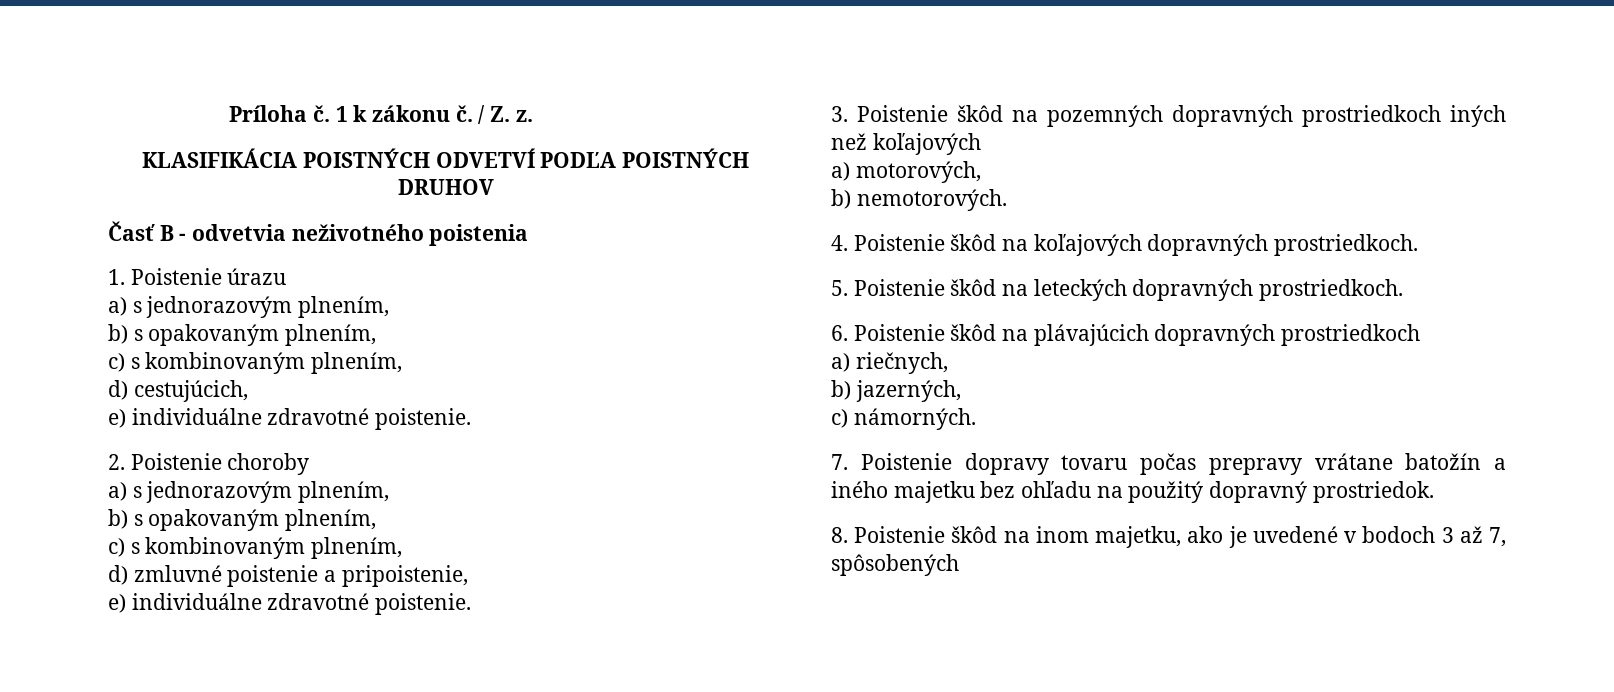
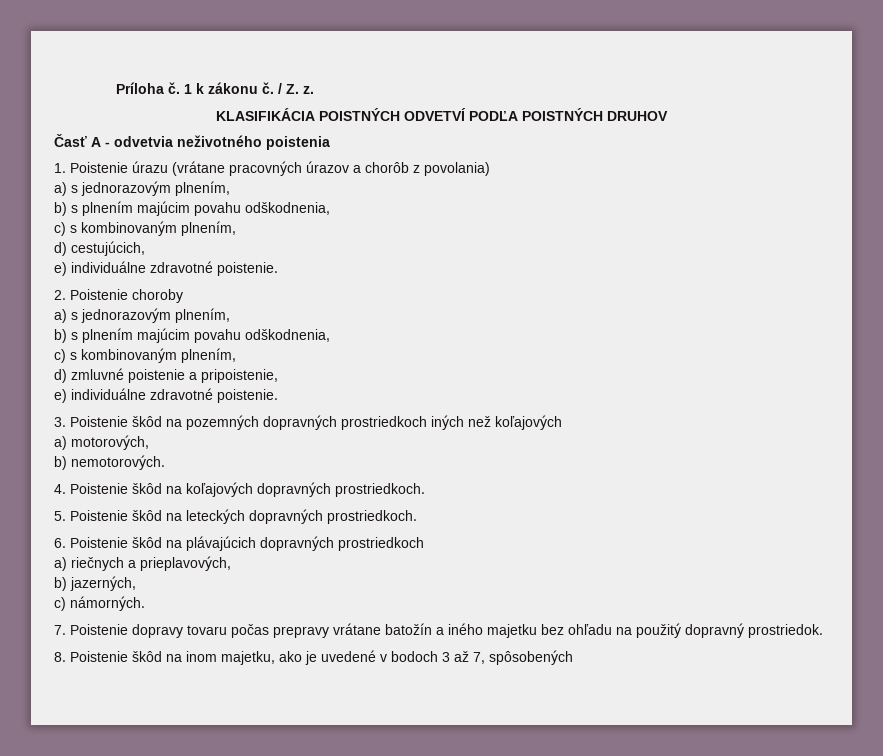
- Časť B - odvetvia neživotného poistenia
+ Časť A - odvetvia neživotného poistenia
- 1. Poistenie úrazu
+ 1. Poistenie úrazu (vrátane pracovných úrazov a chorôb z povolania)
  a) s jednorazovým plnením,
- b) s opakovaným plnením,
+ b) s plnením majúcim povahu odškodnenia,
  2. Poistenie choroby
  a) s jednorazovým plnením,
- b) s opakovaným plnením,
+ b) s plnením majúcim povahu odškodnenia,
- a) riečnych,
+ a) riečnych a prieplavových,

